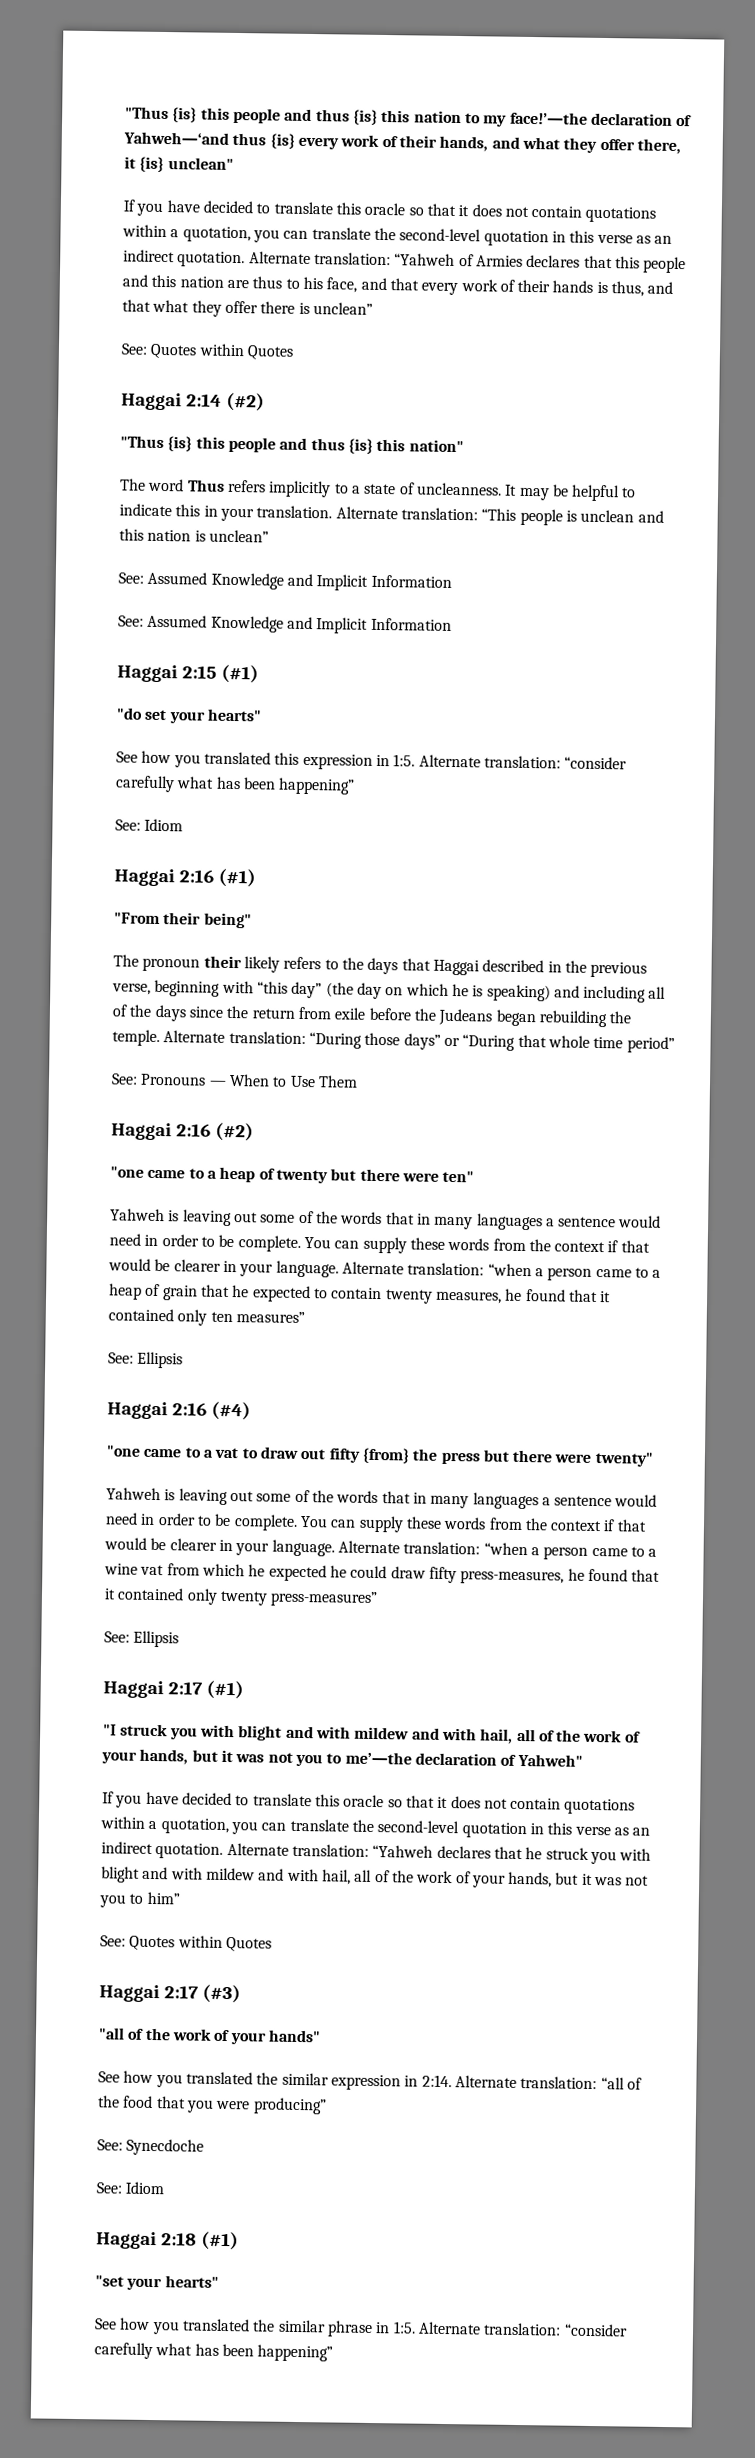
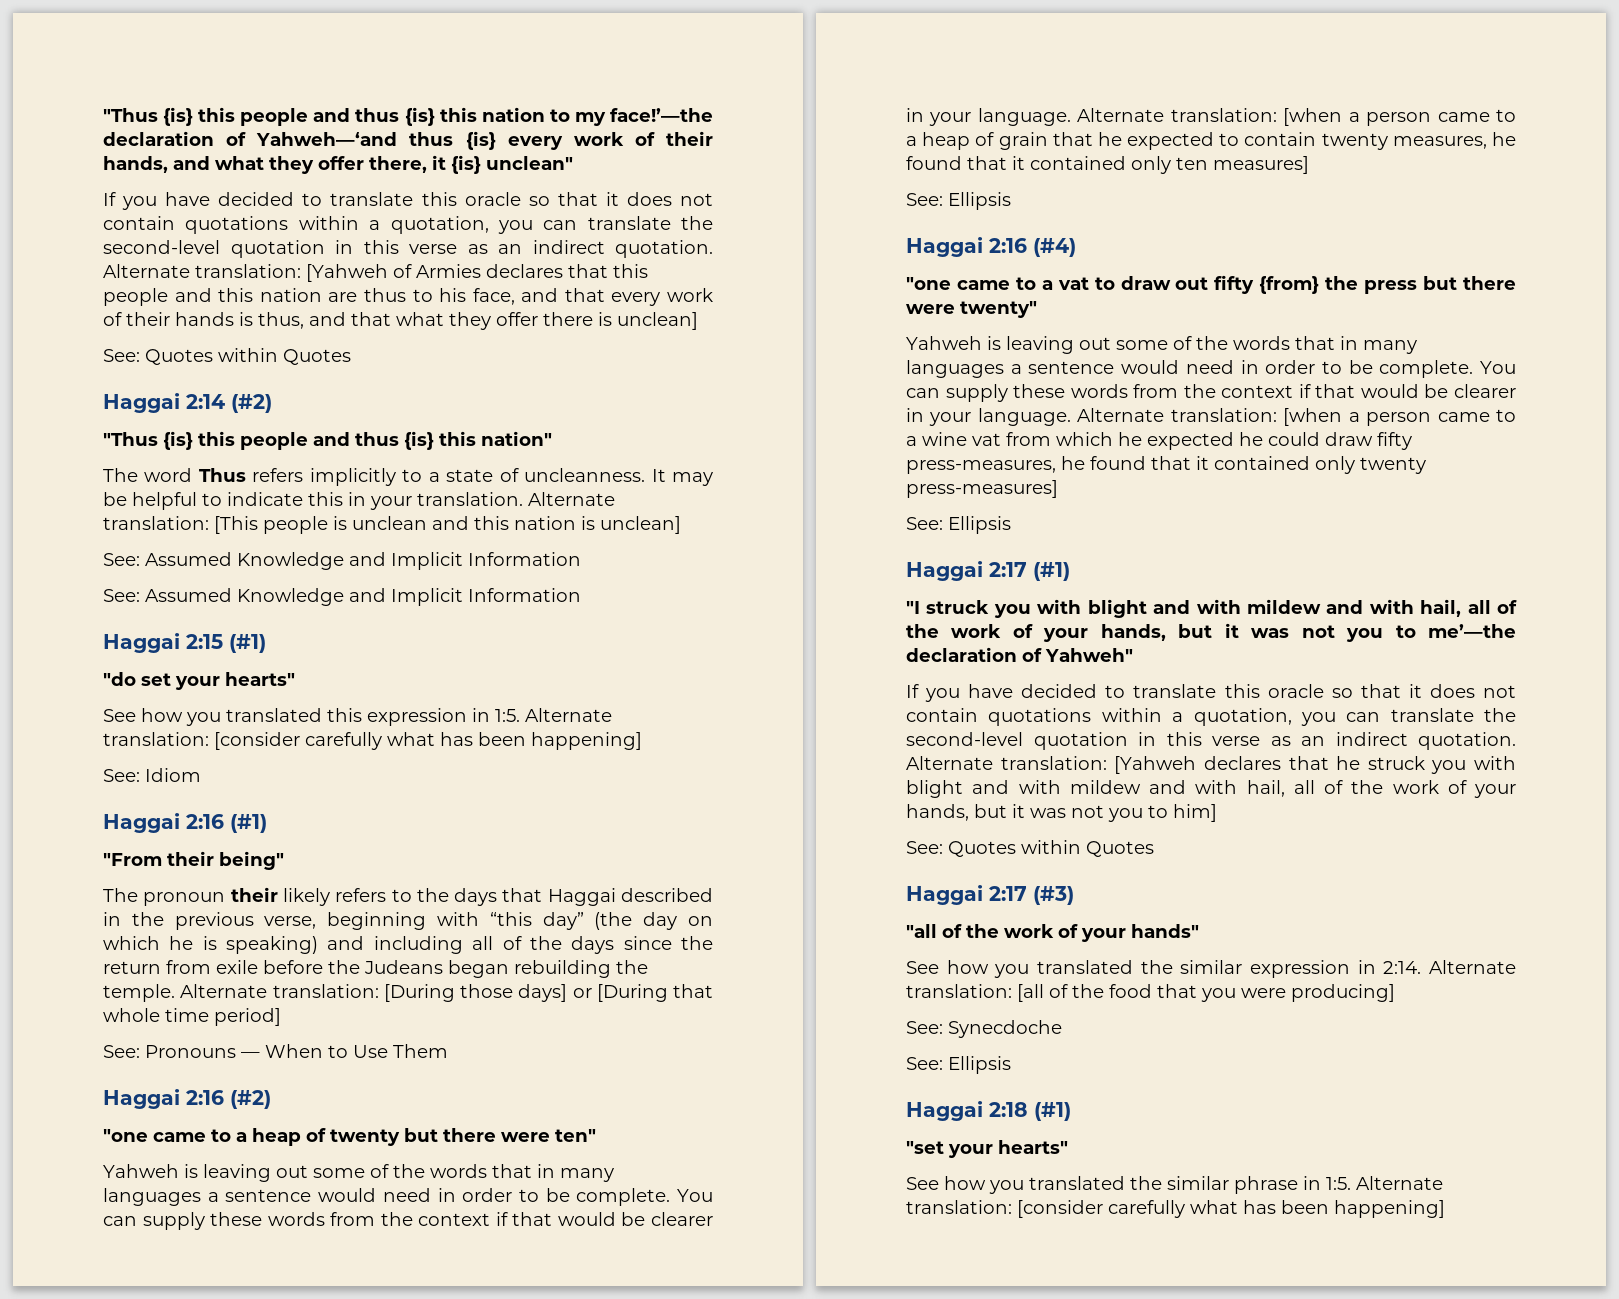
- Alternate translation: “Yahweh of Armies declares that this people and this nation are thus to his face, and that every work of their hands is thus, and that what they offer there is unclean”
+ Alternate translation: [Yahweh of Armies declares that this people and this nation are thus to his face, and that every work of their hands is thus, and that what they offer there is unclean]
- Alternate translation: “This people is unclean and this nation is unclean”
+ Alternate translation: [This people is unclean and this nation is unclean]
- See how you translated this expression in 1:5. Alternate translation: “consider carefully what has been happening”
+ See how you translated this expression in 1:5. Alternate translation: [consider carefully what has been happening]
- Alternate translation: “During those days” or “During that whole time period”
+ Alternate translation: [During those days] or [During that whole time period]
- Alternate translation: “when a person came to a heap of grain that he expected to contain twenty measures, he found that it contained only ten measures”
+ Alternate translation: [when a person came to a heap of grain that he expected to contain twenty measures, he found that it contained only ten measures]
- Alternate translation: “when a person came to a wine vat from which he expected he could draw fifty press-measures, he found that it contained only twenty press-measures”
+ Alternate translation: [when a person came to a wine vat from which he expected he could draw fifty press-measures, he found that it contained only twenty press-measures]
- Alternate translation: “Yahweh declares that he struck you with blight and with mildew and with hail, all of the work of your hands, but it was not you to him”
+ Alternate translation: [Yahweh declares that he struck you with blight and with mildew and with hail, all of the work of your hands, but it was not you to him]
- Alternate translation: “all of the food that you were producing”
+ Alternate translation: [all of the food that you were producing]
  See: Synecdoche
- See: Idiom
+ See: Ellipsis
- See how you translated the similar phrase in 1:5. Alternate translation: “consider carefully what has been happening”
+ See how you translated the similar phrase in 1:5. Alternate translation: [consider carefully what has been happening]

